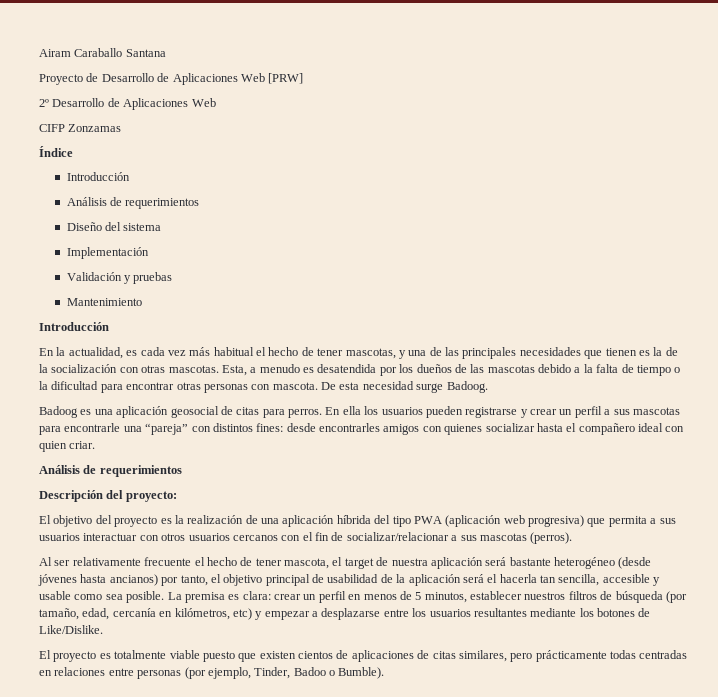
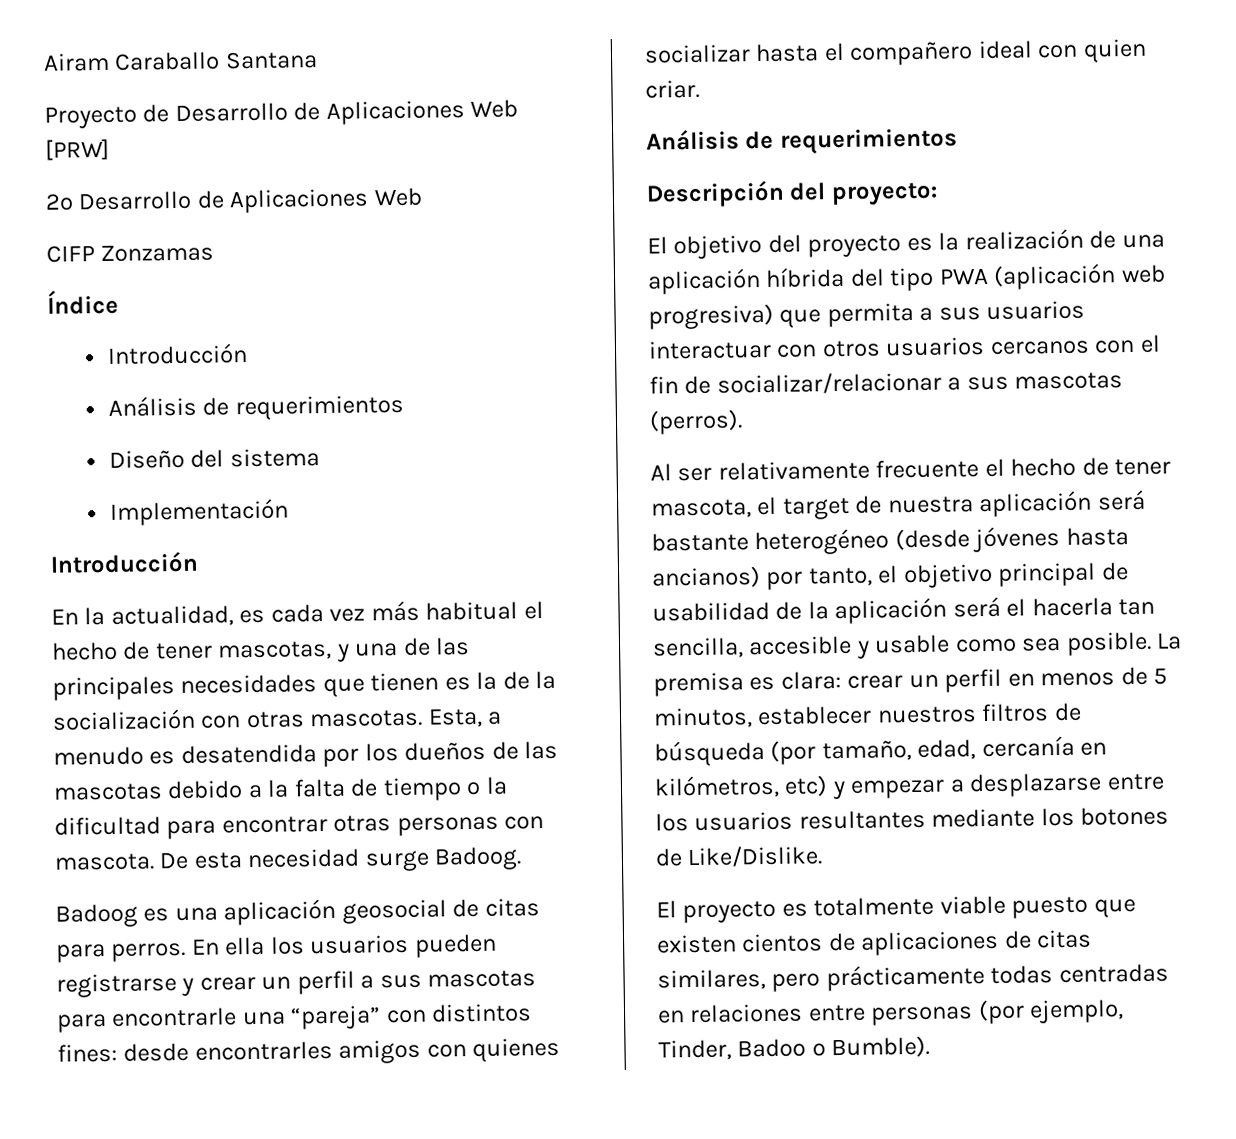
- Validación y pruebas
- Mantenimiento

